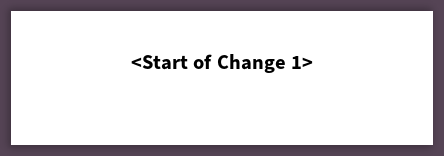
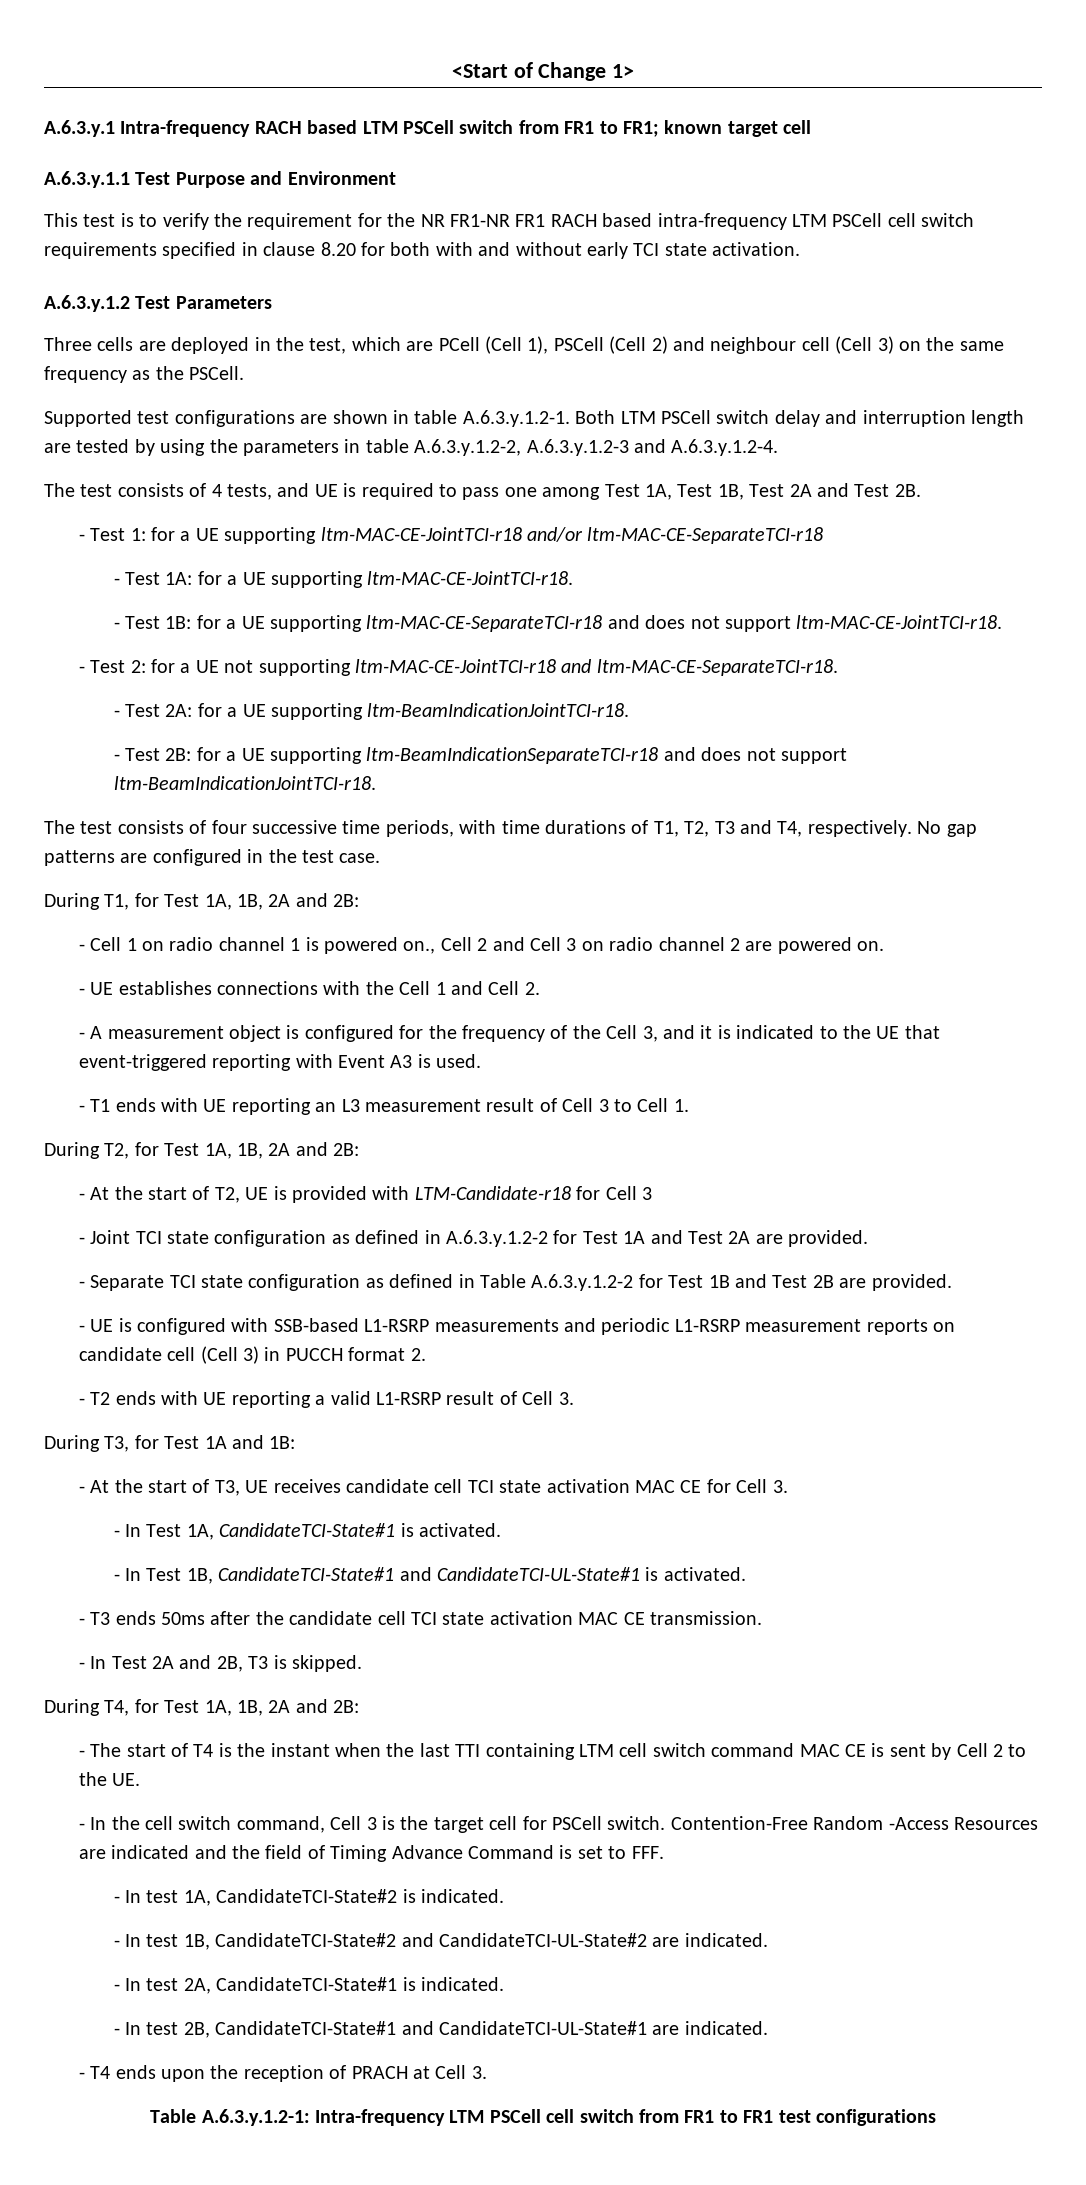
+ A.6.3.y.1 Intra-frequency RACH based LTM PSCell switch from FR1 to FR1; known target cell
+ A.6.3.y.1.1 Test Purpose and Environment
+ This test is to verify the requirement for the NR FR1-NR FR1 RACH based intra-frequency LTM PSCell cell switch requirements specified in clause 8.20 for both with and without early TCI state activation.
+ A.6.3.y.1.2 Test Parameters
+ Three cells are deployed in the test, which are PCell (Cell 1), PSCell (Cell 2) and neighbour cell (Cell 3) on the same frequency as the PSCell.
+ Supported test configurations are shown in table A.6.3.y.1.2-1. Both LTM PSCell switch delay and interruption length are tested by using the parameters in table A.6.3.y.1.2-2, A.6.3.y.1.2-3 and A.6.3.y.1.2-4.
+ The test consists of 4 tests, and UE is required to pass one among Test 1A, Test 1B, Test 2A and Test 2B.
+ - Test 1: for a UE supporting ltm-MAC-CE-JointTCI-r18 and/or ltm-MAC-CE-SeparateTCI-r18
+ - Test 1A: for a UE supporting ltm-MAC-CE-JointTCI-r18.
+ - Test 1B: for a UE supporting ltm-MAC-CE-SeparateTCI-r18 and does not support ltm-MAC-CE-JointTCI-r18.
+ - Test 2: for a UE not supporting ltm-MAC-CE-JointTCI-r18 and ltm-MAC-CE-SeparateTCI-r18.
+ - Test 2A: for a UE supporting ltm-BeamIndicationJointTCI-r18.
+ - Test 2B: for a UE supporting ltm-BeamIndicationSeparateTCI-r18 and does not support ltm-BeamIndicationJointTCI-r18.
+ The test consists of four successive time periods, with time durations of T1, T2, T3 and T4, respectively. No gap patterns are configured in the test case.
+ During T1, for Test 1A, 1B, 2A and 2B:
+ - Cell 1 on radio channel 1 is powered on., Cell 2 and Cell 3 on radio channel 2 are powered on.
+ - UE establishes connections with the Cell 1 and Cell 2.
+ - A measurement object is configured for the frequency of the Cell 3, and it is indicated to the UE that event-triggered reporting with Event A3 is used.
+ - T1 ends with UE reporting an L3 measurement result of Cell 3 to Cell 1.
+ During T2, for Test 1A, 1B, 2A and 2B:
+ - At the start of T2, UE is provided with LTM-Candidate-r18 for Cell 3
+ - Joint TCI state configuration as defined in A.6.3.y.1.2-2 for Test 1A and Test 2A are provided.
+ - Separate TCI state configuration as defined in Table A.6.3.y.1.2-2 for Test 1B and Test 2B are provided.
+ - UE is configured with SSB-based L1-RSRP measurements and periodic L1-RSRP measurement reports on candidate cell (Cell 3) in PUCCH format 2.
+ - T2 ends with UE reporting a valid L1-RSRP result of Cell 3.
+ During T3, for Test 1A and 1B:
+ - At the start of T3, UE receives candidate cell TCI state activation MAC CE for Cell 3.
+ - In Test 1A, CandidateTCI-State#1 is activated.
+ - In Test 1B, CandidateTCI-State#1 and CandidateTCI-UL-State#1 is activated.
+ - T3 ends 50ms after the candidate cell TCI state activation MAC CE transmission.
+ - In Test 2A and 2B, T3 is skipped.
+ During T4, for Test 1A, 1B, 2A and 2B:
+ - The start of T4 is the instant when the last TTI containing LTM cell switch command MAC CE is sent by Cell 2 to the UE.
+ - In the cell switch command, Cell 3 is the target cell for PSCell switch. Contention-Free Random -Access Resources are indicated and the field of Timing Advance Command is set to FFF.
+ - In test 1A, CandidateTCI-State#2 is indicated.
+ - In test 1B, CandidateTCI-State#2 and CandidateTCI-UL-State#2 are indicated.
+ - In test 2A, CandidateTCI-State#1 is indicated.
+ - In test 2B, CandidateTCI-State#1 and CandidateTCI-UL-State#1 are indicated.
+ - T4 ends upon the reception of PRACH at Cell 3.
+ Table A.6.3.y.1.2-1: Intra-frequency LTM PSCell cell switch from FR1 to FR1 test configurations

